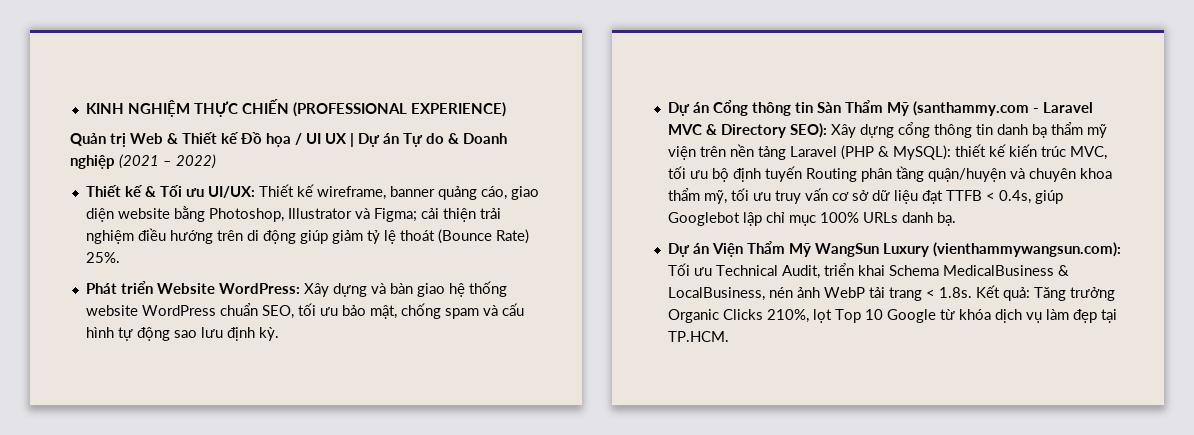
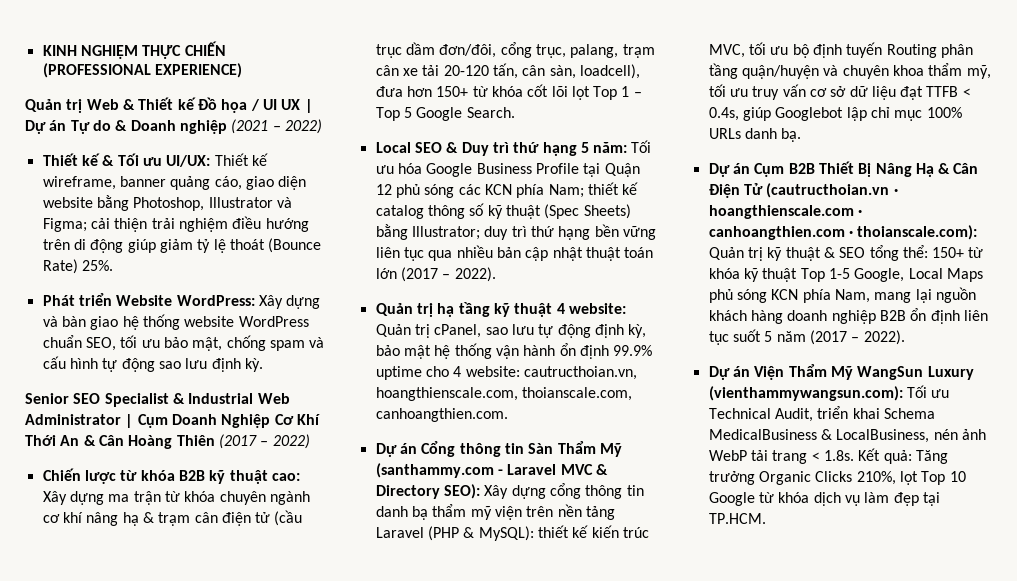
+ Senior SEO Specialist & Industrial Web Administrator | Cụm Doanh Nghiệp Cơ Khí Thới An & Cân Hoàng Thiên (2017 – 2022)
+ Chiến lược từ khóa B2B kỹ thuật cao: Xây dựng ma trận từ khóa chuyên ngành cơ khí nâng hạ & trạm cân điện tử (cầu trục dầm đơn/đôi, cổng trục, palang, trạm cân xe tải 20-120 tấn, cân sàn, loadcell), đưa hơn 150+ từ khóa cốt lõi lọt Top 1 – Top 5 Google Search.
+ Local SEO & Duy trì thứ hạng 5 năm: Tối ưu hóa Google Business Profile tại Quận 12 phủ sóng các KCN phía Nam; thiết kế catalog thông số kỹ thuật (Spec Sheets) bằng Illustrator; duy trì thứ hạng bền vững liên tục qua nhiều bản cập nhật thuật toán lớn (2017 – 2022).
+ Quản trị hạ tầng kỹ thuật 4 website: Quản trị cPanel, sao lưu tự động định kỳ, bảo mật hệ thống vận hành ổn định 99.9% uptime cho 4 website: cautructhoian.vn, hoangthienscale.com, thoianscale.com, canhoangthien.com.
+ Dự án Cụm B2B Thiết Bị Nâng Hạ & Cân Điện Tử (cautructhoian.vn · hoangthienscale.com · canhoangthien.com · thoianscale.com): Quản trị kỹ thuật & SEO tổng thể: 150+ từ khóa kỹ thuật Top 1-5 Google, Local Maps phủ sóng KCN phía Nam, mang lại nguồn khách hàng doanh nghiệp B2B ổn định liên tục suốt 5 năm (2017 – 2022).

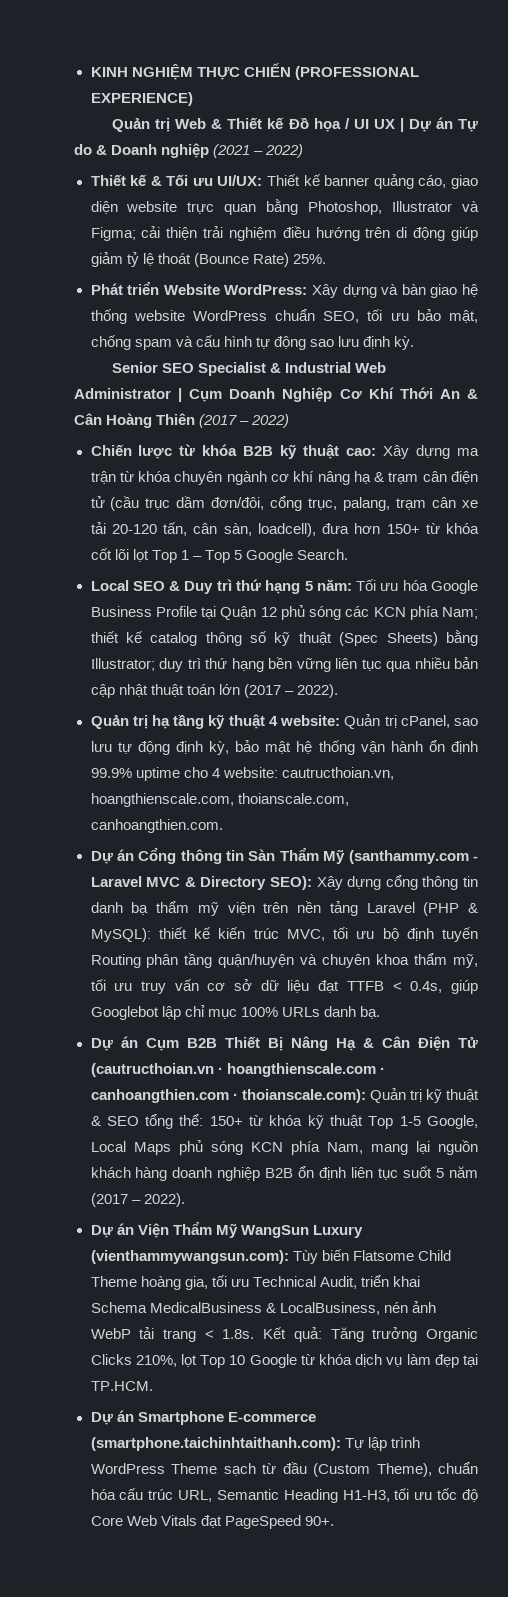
- Thiết kế & Tối ưu UI/UX: Thiết kế wireframe, banner quảng cáo, giao diện website bằng Photoshop, Illustrator và Figma; cải thiện trải nghiệm điều hướng trên di động giúp giảm tỷ lệ thoát (Bounce Rate) 25%.
+ Thiết kế & Tối ưu UI/UX: Thiết kế banner quảng cáo, giao diện website trực quan bằng Photoshop, Illustrator và Figma; cải thiện trải nghiệm điều hướng trên di động giúp giảm tỷ lệ thoát (Bounce Rate) 25%.
- Dự án Viện Thẩm Mỹ WangSun Luxury (vienthammywangsun.com): Tối ưu Technical Audit, triển khai Schema MedicalBusiness & LocalBusiness, nén ảnh WebP tải trang < 1.8s. Kết quả: Tăng trưởng Organic Clicks 210%, lọt Top 10 Google từ khóa dịch vụ làm đẹp tại TP.HCM.
+ Dự án Viện Thẩm Mỹ WangSun Luxury (vienthammywangsun.com): Tùy biến Flatsome Child Theme hoàng gia, tối ưu Technical Audit, triển khai Schema MedicalBusiness & LocalBusiness, nén ảnh WebP tải trang < 1.8s. Kết quả: Tăng trưởng Organic Clicks 210%, lọt Top 10 Google từ khóa dịch vụ làm đẹp tại TP.HCM.
+ Dự án Smartphone E-commerce (smartphone.taichinhtaithanh.com): Tự lập trình WordPress Theme sạch từ đầu (Custom Theme), chuẩn hóa cấu trúc URL, Semantic Heading H1-H3, tối ưu tốc độ Core Web Vitals đạt PageSpeed 90+.

